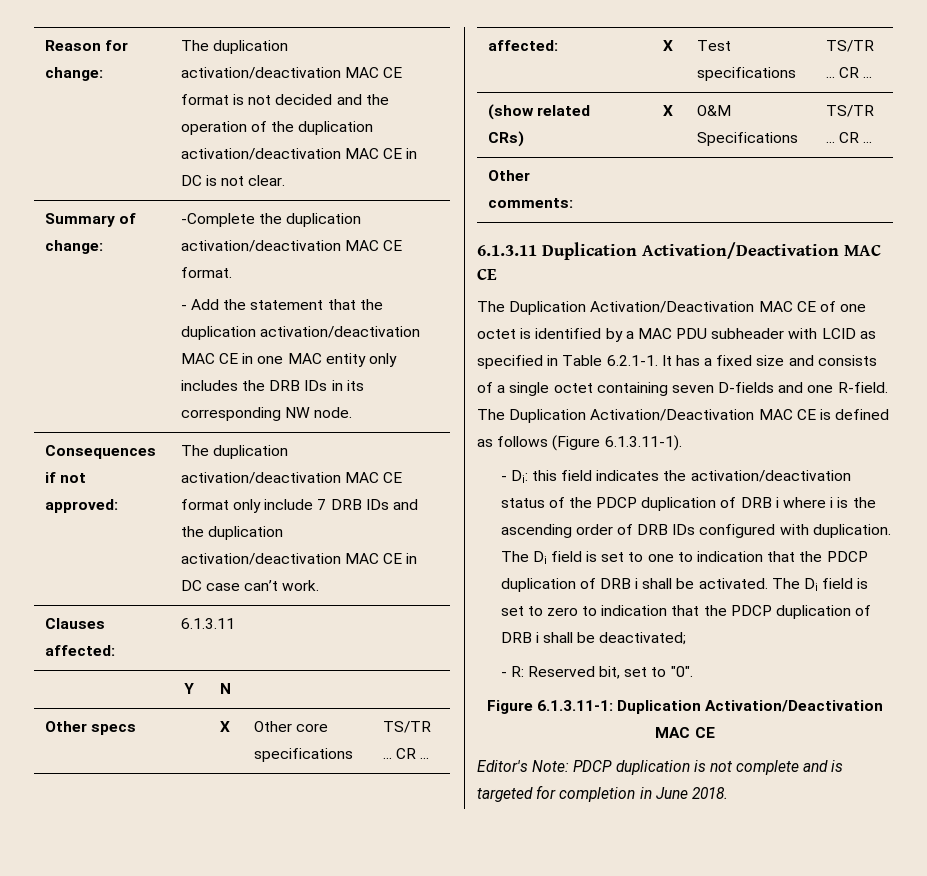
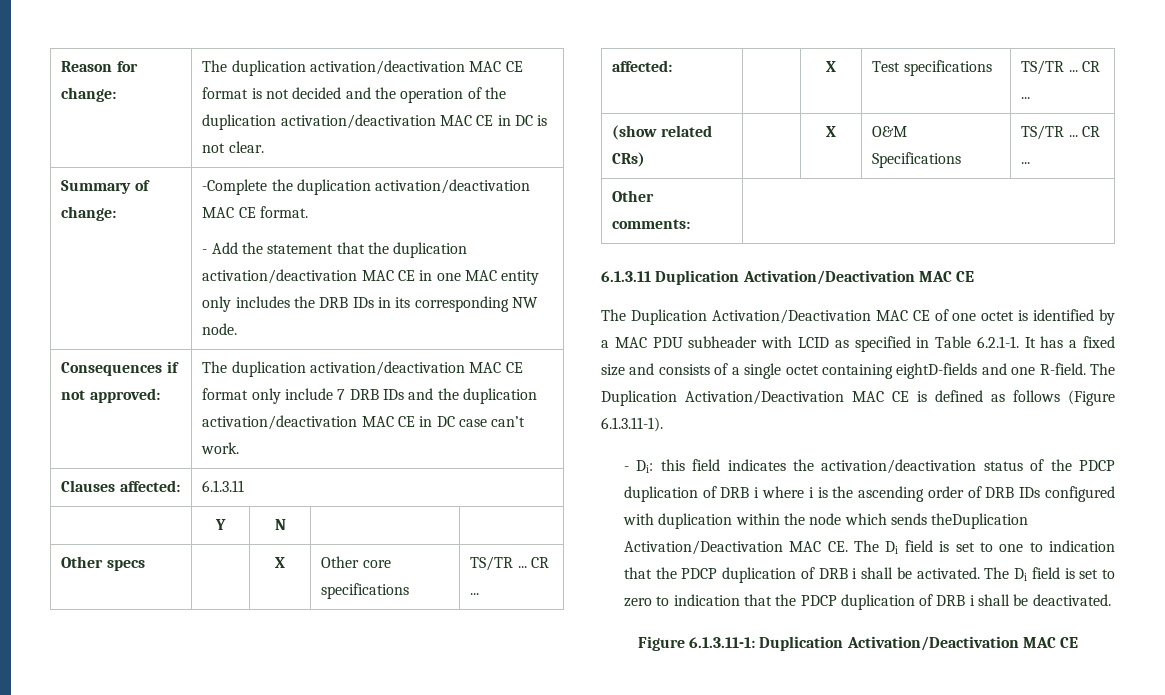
- The Duplication Activation/Deactivation MAC CE of one octet is identified by a MAC PDU subheader with LCID as specified in Table 6.2.1-1. It has a fixed size and consists of a single octet containing seven D-fields and one R-field.
+ The Duplication Activation/Deactivation MAC CE of one octet is identified by a MAC PDU subheader with LCID as specified in Table 6.2.1-1. It has a fixed size and consists of a single octet containing eightD-fields and one R-field.
- - Di: this field indicates the activation/deactivation status of the PDCP duplication of DRB i where i is the ascending order of DRB IDs configured with duplication. The Di field is set to one to indication that the PDCP duplication of DRB i shall be activated.
+ - Di: this field indicates the activation/deactivation status of the PDCP duplication of DRB i where i is the ascending order of DRB IDs configured with duplication within the node which sends theDuplication Activation/Deactivation MAC CE. The Di field is set to one to indication that the PDCP duplication of DRB i shall be activated.
- The Di field is set to zero to indication that the PDCP duplication of DRB i shall be deactivated;
- - R: Reserved bit, set to "0".
+ The Di field is set to zero to indication that the PDCP duplication of DRB i shall be deactivated.
- Editor's Note: PDCP duplication is not complete and is targeted for completion in June 2018.

